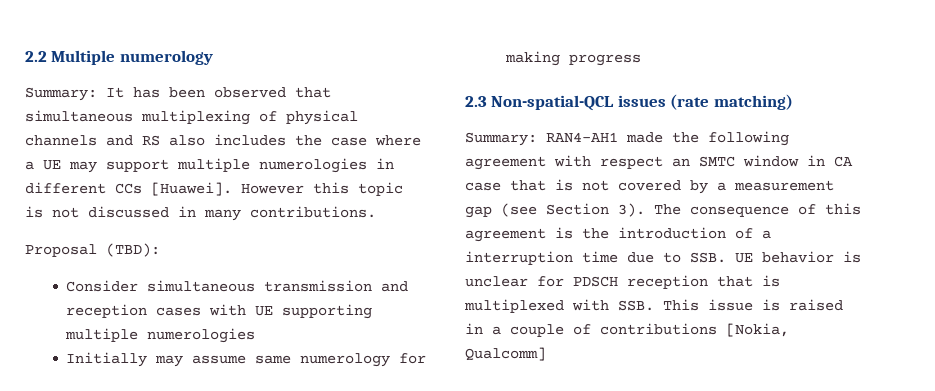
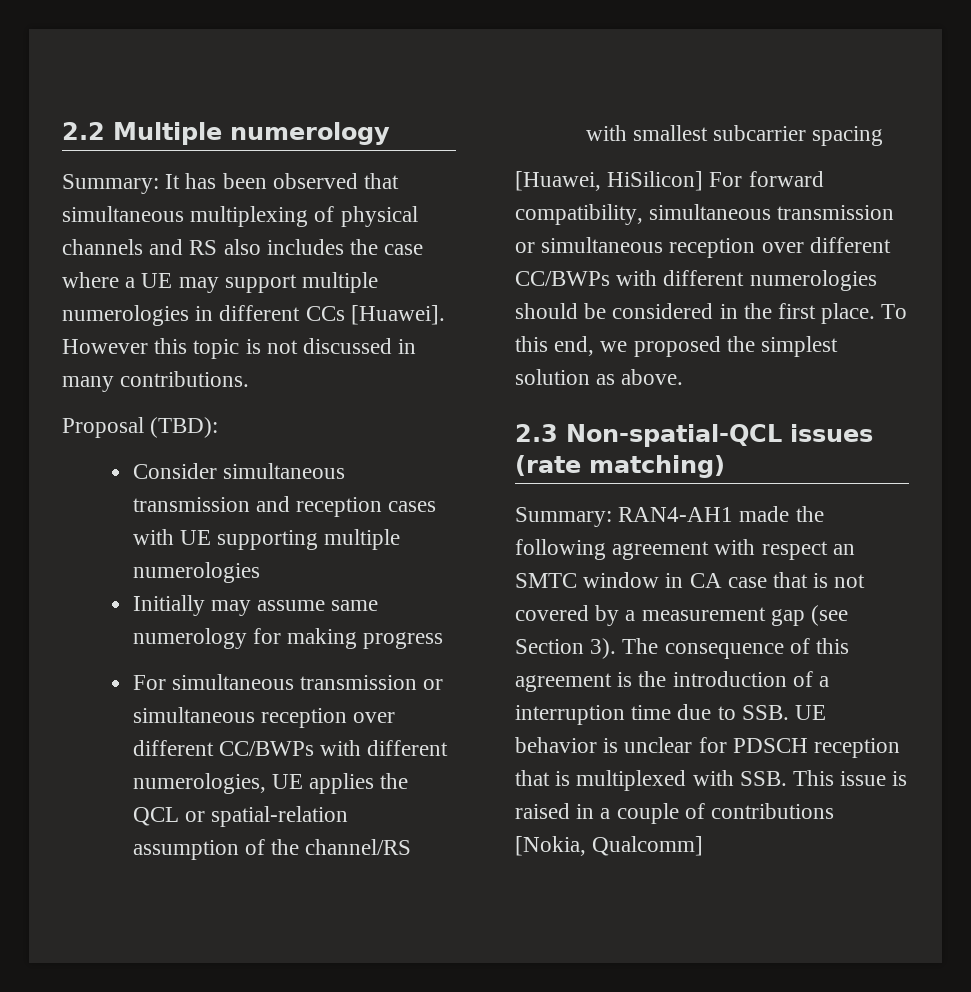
+ For simultaneous transmission or simultaneous reception over different CC/BWPs with different numerologies, UE applies the QCL or spatial-relation assumption of the channel/RS with smallest subcarrier spacing
+ [Huawei, HiSilicon] For forward compatibility, simultaneous transmission or simultaneous reception over different CC/BWPs with different numerologies should be considered in the first place. To this end, we proposed the simplest solution as above.

